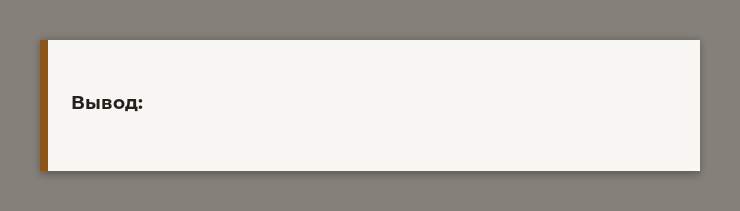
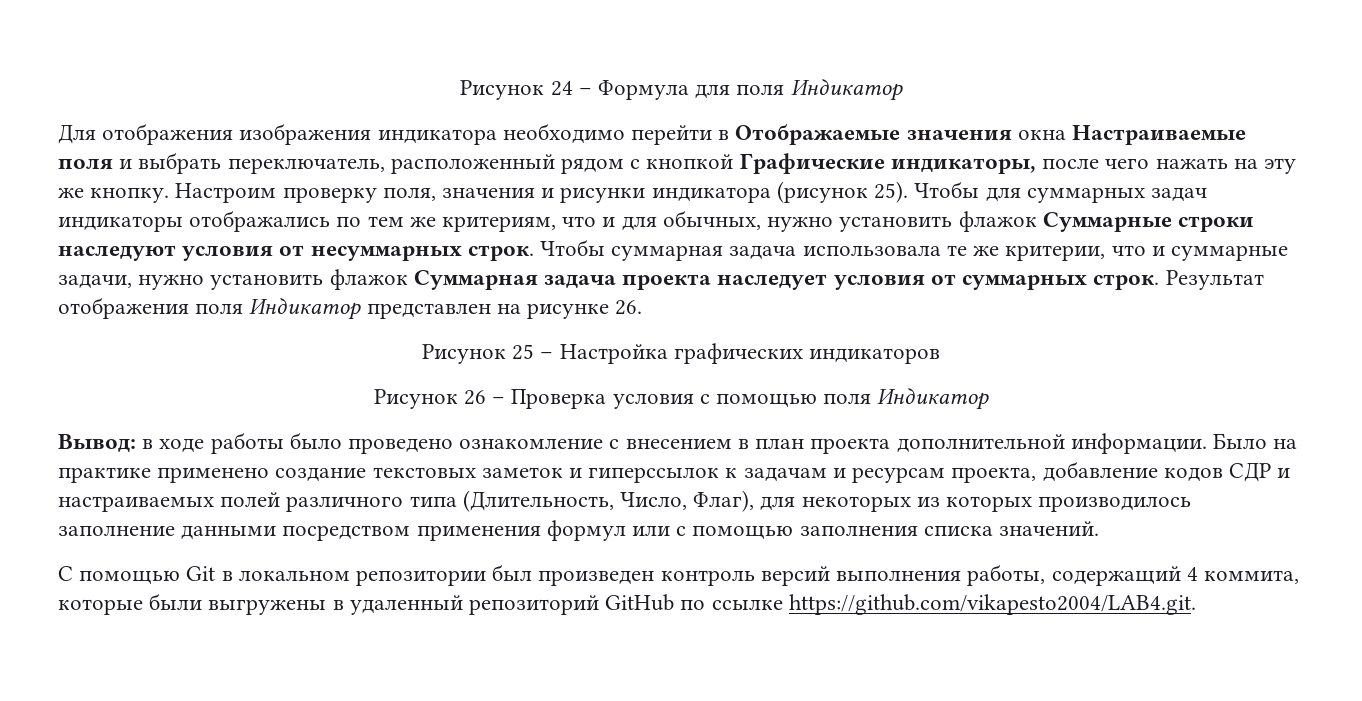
- Вывод:
+ Рисунок 24 – Формула для поля Индикатор
+ Для отображения изображения индикатора необходимо перейти в Отображаемые значения окна Настраиваемые поля и выбрать переключатель, расположенный рядом с кнопкой Графические индикаторы, после чего нажать на эту же кнопку. Настроим проверку поля, значения и рисунки индикатора (рисунок 25). Чтобы для суммарных задач индикаторы отображались по тем же критериям, что и для обычных, нужно установить флажок Суммарные строки наследуют условия от несуммарных строк. Чтобы суммарная задача использовала те же критерии, что и суммарные задачи, нужно установить флажок Суммарная задача проекта наследует условия от суммарных строк. Результат отображения поля Индикатор представлен на рисунке 26.
+ Рисунок 25 – Настройка графических индикаторов
+ Рисунок 26 – Проверка условия с помощью поля Индикатор
+ Вывод: в ходе работы было проведено ознакомление с внесением в план проекта дополнительной информации. Было на практике применено создание текстовых заметок и гиперссылок к задачам и ресурсам проекта, добавление кодов СДР и настраиваемых полей различного типа (Длительность, Число, Флаг), для некоторых из которых производилось заполнение данными посредством применения формул или с помощью заполнения списка значений.
+ С помощью Git в локальном репозитории был произведен контроль версий выполнения работы, содержащий 4 коммита, которые были выгружены в удаленный репозиторий GitHub по ссылке https://github.com/vikapesto2004/LAB4.git.

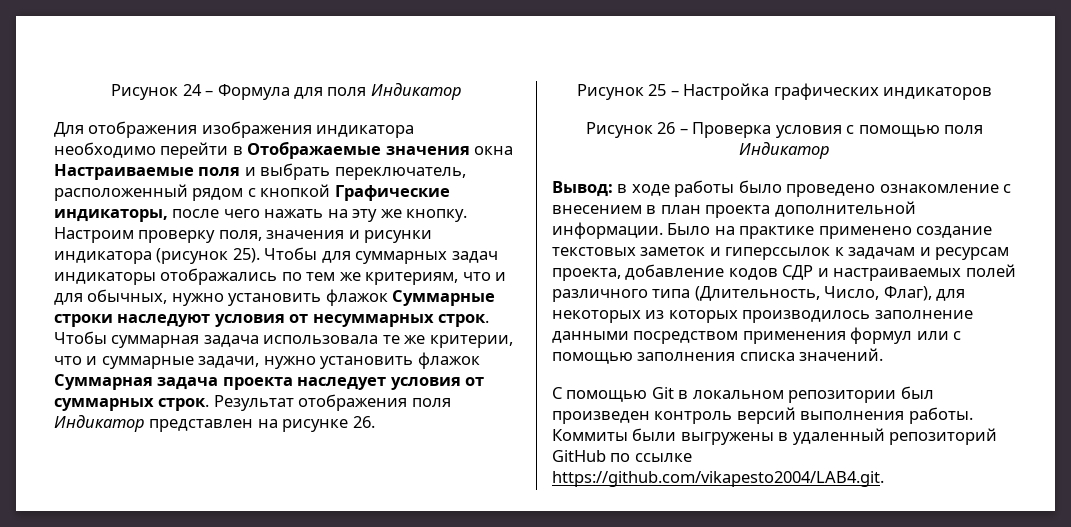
- С помощью Git в локальном репозитории был произведен контроль версий выполнения работы, содержащий 4 коммита, которые были выгружены в удаленный репозиторий GitHub по ссылке https://github.com/vikapesto2004/LAB4.git.
+ С помощью Git в локальном репозитории был произведен контроль версий выполнения работы. Коммиты были выгружены в удаленный репозиторий GitHub по ссылке https://github.com/vikapesto2004/LAB4.git.

